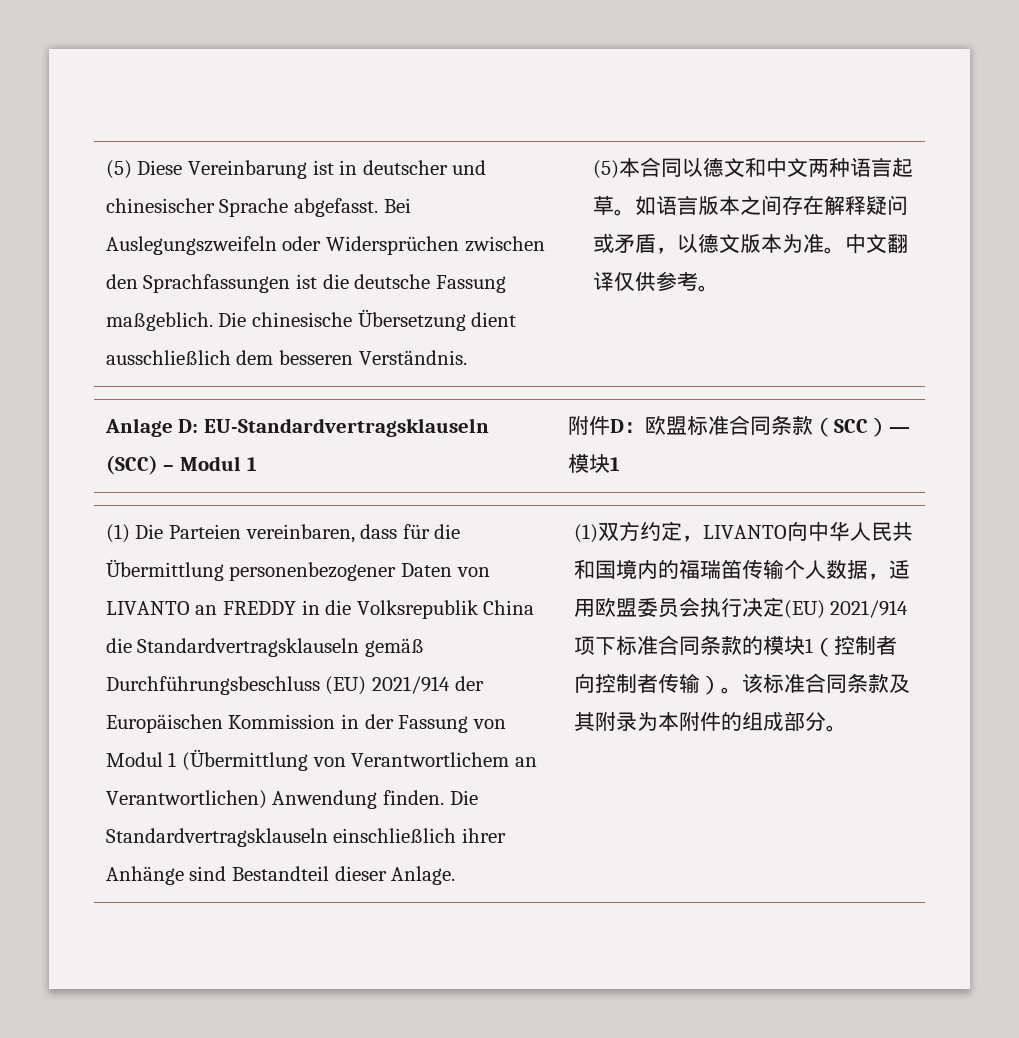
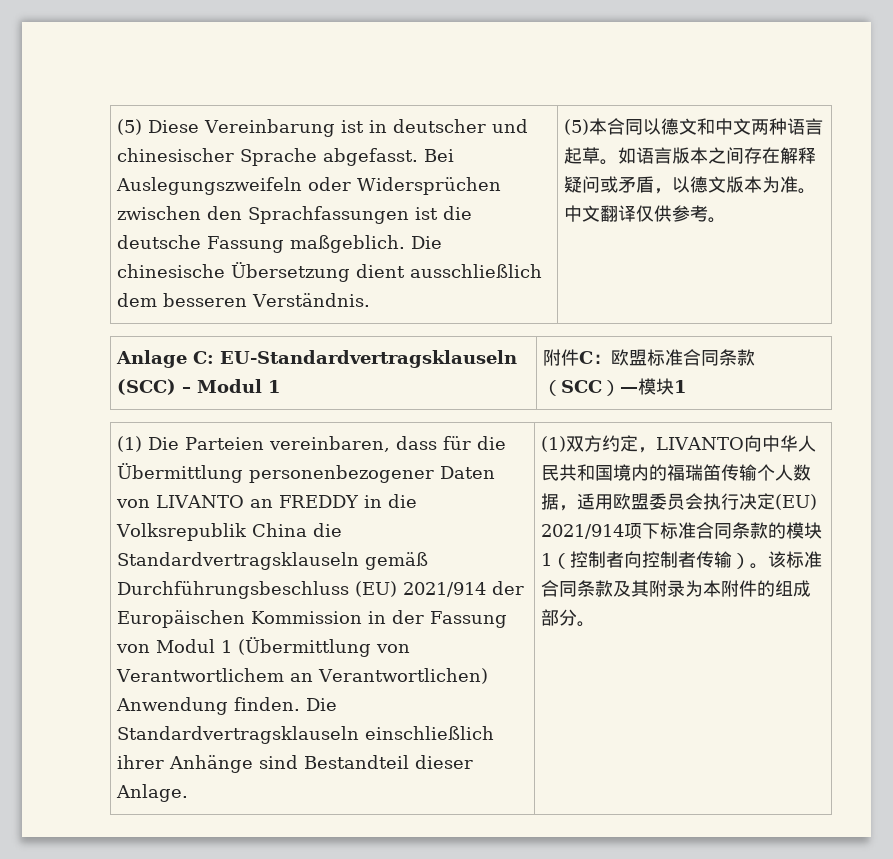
- Anlage D: EU-Standardvertragsklauseln (SCC) – Modul 1 | 附件D：欧盟标准合同条款（SCC）—模块1
+ Anlage C: EU-Standardvertragsklauseln (SCC) – Modul 1 | 附件C：欧盟标准合同条款（SCC）—模块1

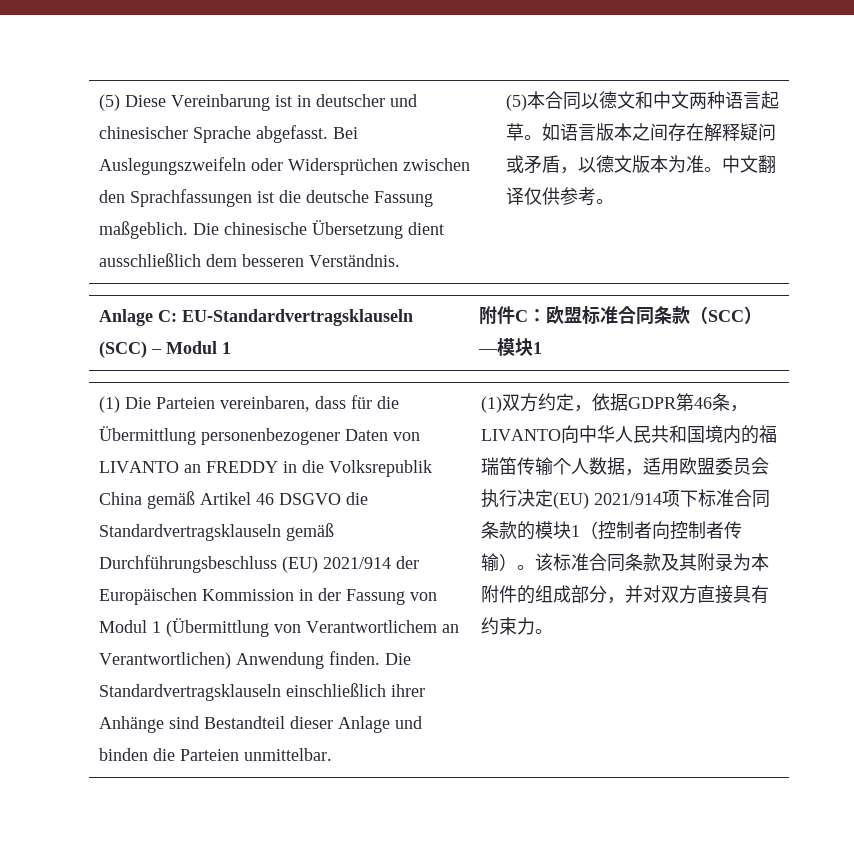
- (1) Die Parteien vereinbaren, dass für die Übermittlung personenbezogener Daten von LIVANTO an FREDDY in die Volksrepublik China die Standardvertragsklauseln gemäß Durchführungsbeschluss (EU) 2021/914 der Europäischen Kommission in der Fassung von Modul 1 (Übermittlung von Verantwortlichem an Verantwortlichen) Anwendung finden.
+ (1) Die Parteien vereinbaren, dass für die Übermittlung personenbezogener Daten von LIVANTO an FREDDY in die Volksrepublik China gemäß Artikel 46 DSGVO die Standardvertragsklauseln gemäß Durchführungsbeschluss (EU) 2021/914 der Europäischen Kommission in der Fassung von Modul 1 (Übermittlung von Verantwortlichem an Verantwortlichen) Anwendung finden.
- Die Standardvertragsklauseln einschließlich ihrer Anhänge sind Bestandteil dieser Anlage.
+ Die Standardvertragsklauseln einschließlich ihrer Anhänge sind Bestandteil dieser Anlage und binden die Parteien unmittelbar.
- (1)双方约定，LIVANTO向中华人民共和国境内的福瑞笛传输个人数据，适用欧盟委员会执行决定(EU) 2021/914项下标准合同条款的模块1（控制者向控制者传输）。
+ (1)双方约定，依据GDPR第46条，LIVANTO向中华人民共和国境内的福瑞笛传输个人数据，适用欧盟委员会执行决定(EU) 2021/914项下标准合同条款的模块1（控制者向控制者传输）。
- 该标准合同条款及其附录为本附件的组成部分。
+ 该标准合同条款及其附录为本附件的组成部分，并对双方直接具有约束力。

